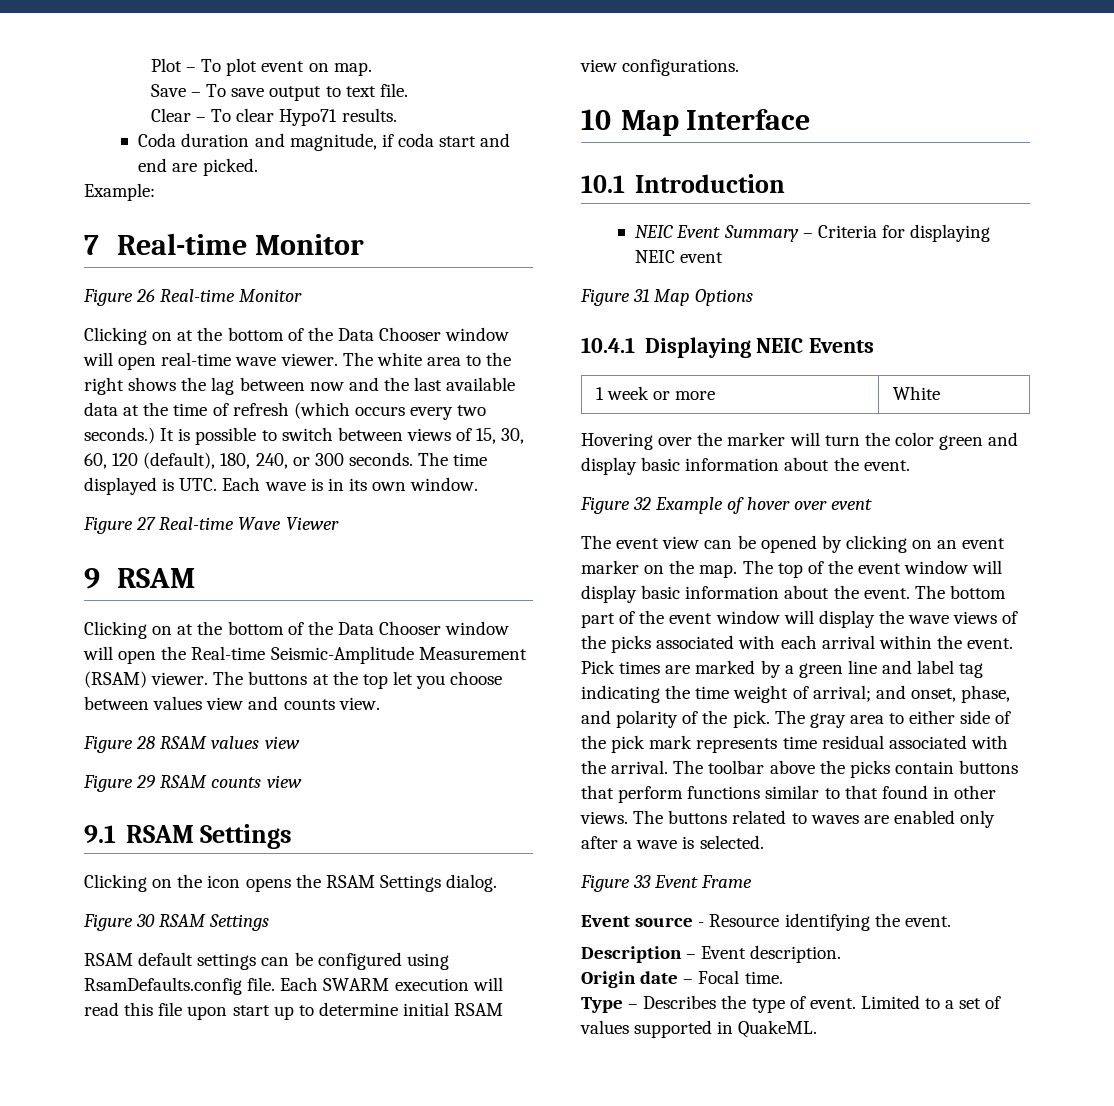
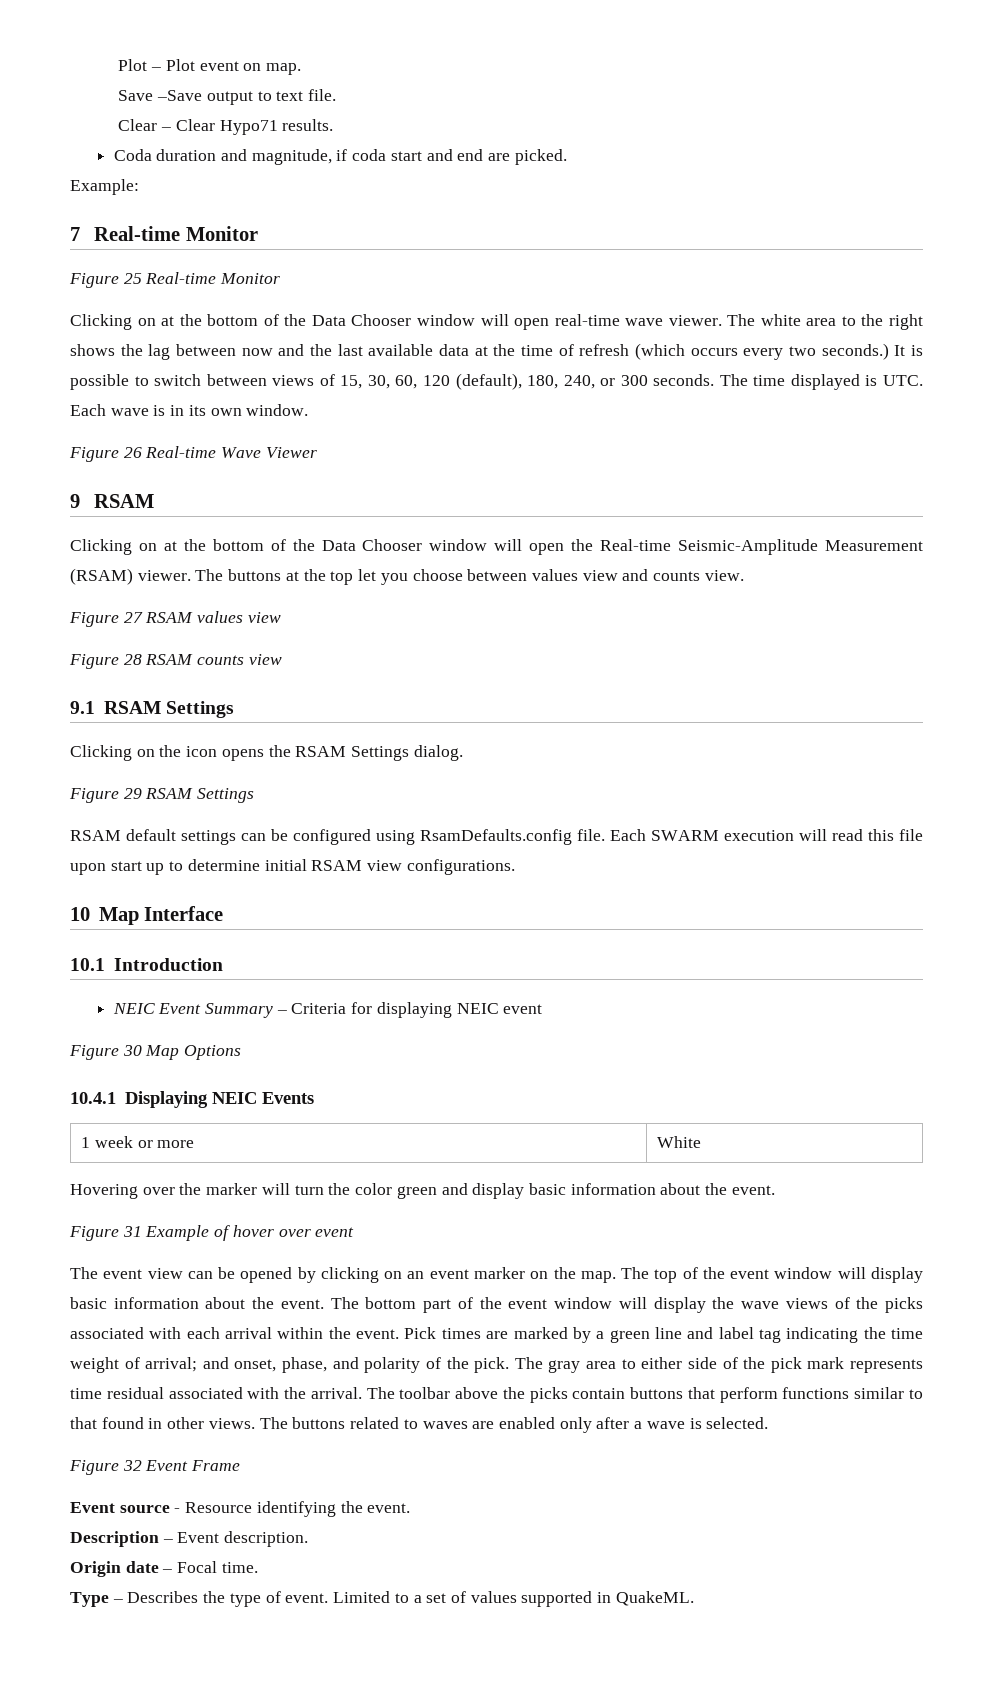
- Plot – To plot event on map.
+ Plot – Plot event on map.
- Save – To save output to text file.
+ Save –Save output to text file.
- Clear – To clear Hypo71 results.
+ Clear – Clear Hypo71 results.
- Figure 26 Real-time Monitor
+ Figure 25 Real-time Monitor
- Figure 27 Real-time Wave Viewer
+ Figure 26 Real-time Wave Viewer
- Figure 28 RSAM values view
+ Figure 27 RSAM values view
- Figure 29 RSAM counts view
+ Figure 28 RSAM counts view
- Figure 30 RSAM Settings
+ Figure 29 RSAM Settings
- Figure 31 Map Options
+ Figure 30 Map Options
- Figure 32 Example of hover over event
+ Figure 31 Example of hover over event
- Figure 33 Event Frame
+ Figure 32 Event Frame

